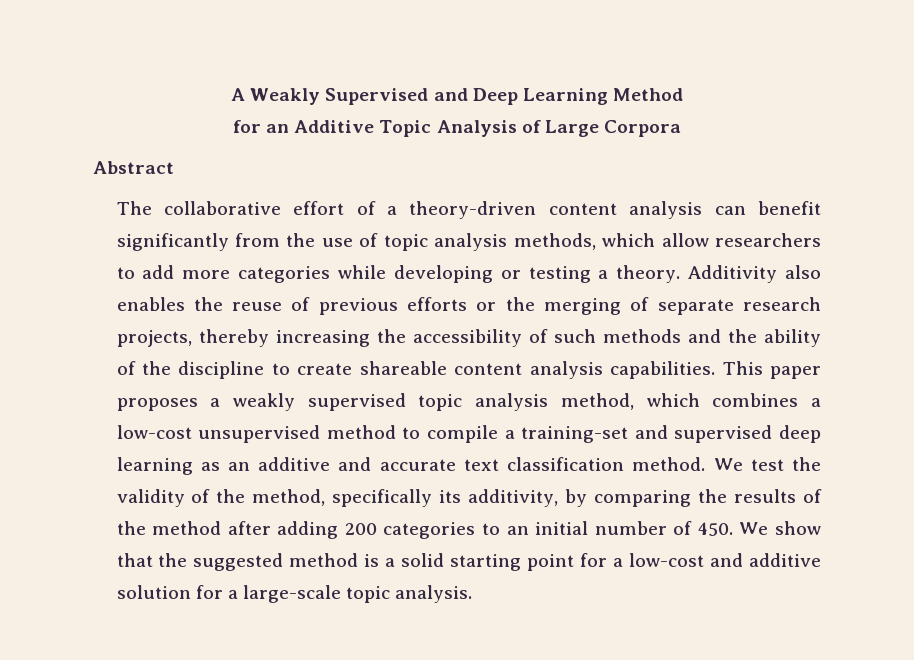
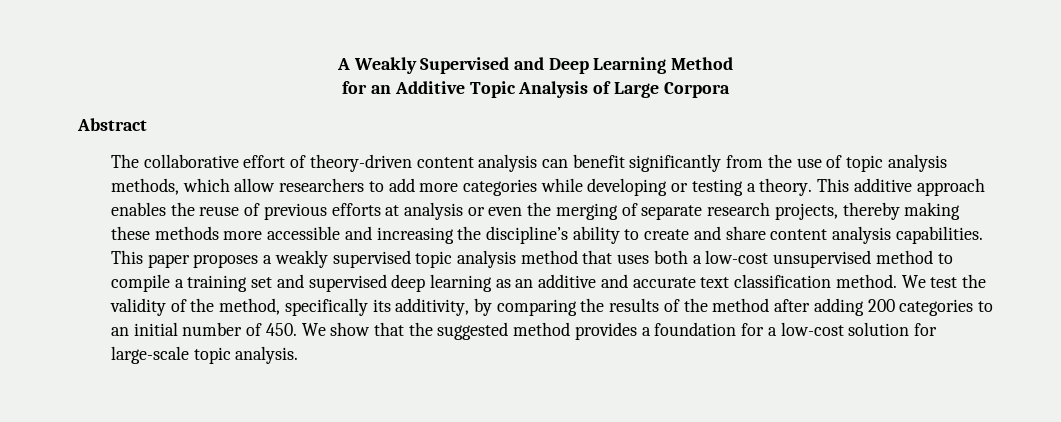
- The collaborative effort of a theory-driven content analysis can benefit significantly from the use of topic analysis methods, which allow researchers to add more categories while developing or testing a theory.
+ The collaborative effort of theory-driven content analysis can benefit significantly from the use of topic analysis methods, which allow researchers to add more categories while developing or testing a theory.
- Additivity also enables the reuse of previous efforts or the merging of separate research projects, thereby increasing the accessibility of such methods and the ability of the discipline to create shareable content analysis capabilities.
+ This additive approach enables the reuse of previous efforts at analysis or even the merging of separate research projects, thereby making these methods more accessible and increasing the discipline’s ability to create and share content analysis capabilities.
- This paper proposes a weakly supervised topic analysis method, which combines a low-cost unsupervised method to compile a training-set and supervised deep learning as an additive and accurate text classification method.
+ This paper proposes a weakly supervised topic analysis method that uses both a low-cost unsupervised method to compile a training set and supervised deep learning as an additive and accurate text classification method.
- We test the validity of the method, specifically its additivity, by comparing the results of the method after adding 200 categories to an initial number of 450. We show that the suggested method is a solid starting point for a low-cost and additive solution for a large-scale topic analysis.
+ We test the validity of the method, specifically its additivity, by comparing the results of the method after adding 200 categories to an initial number of 450. We show that the suggested method provides a foundation for a low-cost solution for large-scale topic analysis.

